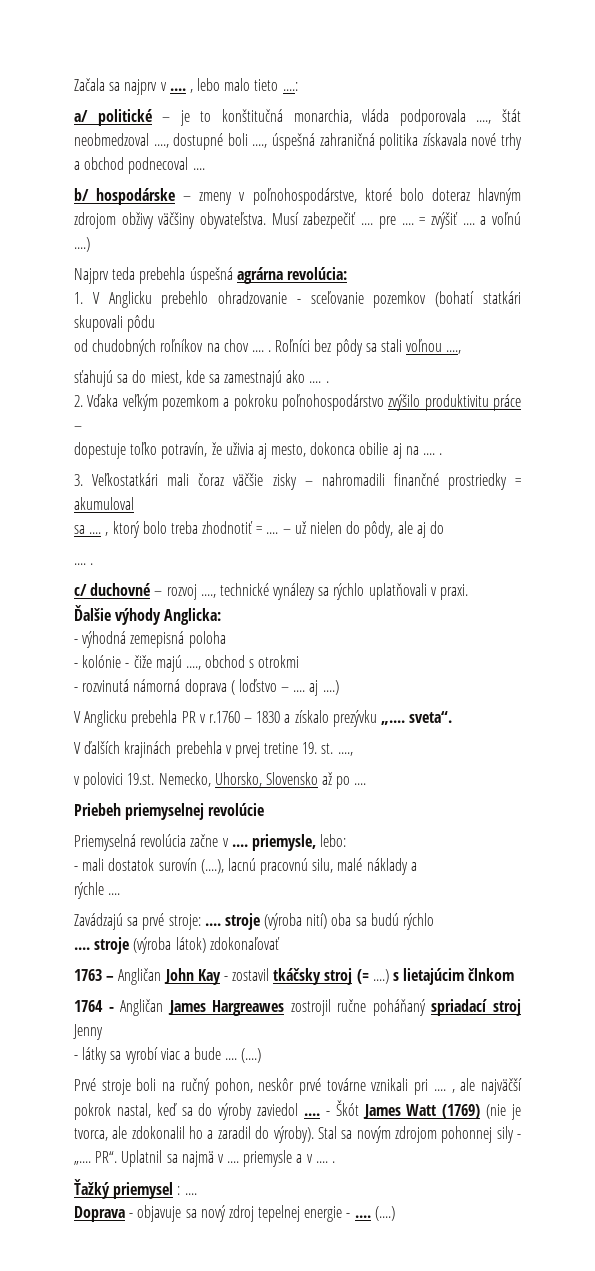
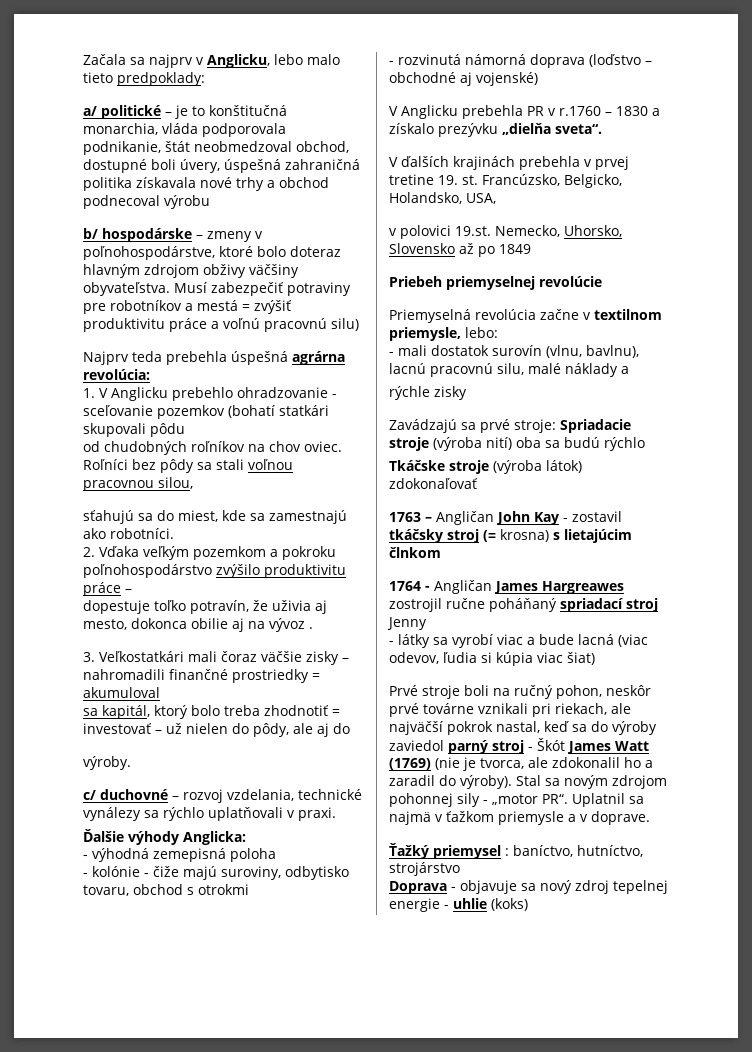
- Začala sa najprv v .... , lebo malo tieto ....:
+ Začala sa najprv v Anglicku, lebo malo tieto predpoklady:
- a/ politické – je to konštitučná monarchia, vláda podporovala ...., štát neobmedzoval ...., dostupné boli ...., úspešná zahraničná politika získavala nové trhy a obchod podnecoval ....
+ a/ politické – je to konštitučná monarchia, vláda podporovala podnikanie, štát neobmedzoval obchod, dostupné boli úvery, úspešná zahraničná politika získavala nové trhy a obchod podnecoval výrobu
- Musí zabezpečiť .... pre .... = zvýšiť .... a voľnú ....)
+ Musí zabezpečiť potraviny pre robotníkov a mestá = zvýšiť produktivitu práce a voľnú pracovnú silu)
- od chudobných roľníkov na chov .... .
+ od chudobných roľníkov na chov oviec.
- Roľníci bez pôdy sa stali voľnou ....,
+ Roľníci bez pôdy sa stali voľnou pracovnou silou,
- sťahujú sa do miest, kde sa zamestnajú ako .... .
+ sťahujú sa do miest, kde sa zamestnajú ako robotníci.
- dopestuje toľko potravín, že uživia aj mesto, dokonca obilie aj na .... .
+ dopestuje toľko potravín, že uživia aj mesto, dokonca obilie aj na vývoz .
- sa .... , ktorý bolo treba zhodnotiť = .... – už nielen do pôdy, ale aj do
- .... .
+ sa kapitál, ktorý bolo treba zhodnotiť = investovať – už nielen do pôdy, ale aj do
+ výroby.
- c/ duchovné – rozvoj ...., technické vynálezy sa rýchlo uplatňovali v praxi.
+ c/ duchovné – rozvoj vzdelania, technické vynálezy sa rýchlo uplatňovali v praxi.
- - kolónie - čiže majú ...., obchod s otrokmi
+ - kolónie - čiže majú suroviny, odbytisko tovaru, obchod s otrokmi
- - rozvinutá námorná doprava ( loďstvo – .... aj ....)
+ - rozvinutá námorná doprava (loďstvo – obchodné aj vojenské)
- V Anglicku prebehla PR v r.1760 – 1830 a získalo prezývku „.... sveta“.
+ V Anglicku prebehla PR v r.1760 – 1830 a získalo prezývku „dielňa sveta“.
- V ďalších krajinách prebehla v prvej tretine 19. st. ....,
+ V ďalších krajinách prebehla v prvej tretine 19. st. Francúzsko, Belgicko, Holandsko, USA,
- v polovici 19.st. Nemecko, Uhorsko, Slovensko až po ....
+ v polovici 19.st. Nemecko, Uhorsko, Slovensko až po 1849
- Priemyselná revolúcia začne v .... priemysle, lebo:
+ Priemyselná revolúcia začne v textilnom priemysle, lebo:
- - mali dostatok surovín (....), lacnú pracovnú silu, malé náklady a
+ - mali dostatok surovín (vlnu, bavlnu), lacnú pracovnú silu, malé náklady a
- rýchle ....
+ rýchle zisky
- Zavádzajú sa prvé stroje: .... stroje (výroba nití) oba sa budú rýchlo
+ Zavádzajú sa prvé stroje: Spriadacie stroje (výroba nití) oba sa budú rýchlo
- .... stroje (výroba látok) zdokonaľovať
+ Tkáčske stroje (výroba látok) zdokonaľovať
- 1763 – Angličan John Kay - zostavil tkáčsky stroj (= ....) s lietajúcim člnkom
+ 1763 – Angličan John Kay - zostavil tkáčsky stroj (= krosna) s lietajúcim člnkom
- - látky sa vyrobí viac a bude .... (....)
+ - látky sa vyrobí viac a bude lacná (viac odevov, ľudia si kúpia viac šiat)
- Prvé stroje boli na ručný pohon, neskôr prvé továrne vznikali pri .... , ale najväčší pokrok nastal, keď sa do výroby zaviedol .... - Škót James Watt (1769) (nie je tvorca, ale zdokonalil ho a zaradil do výroby).
+ Prvé stroje boli na ručný pohon, neskôr prvé továrne vznikali pri riekach, ale najväčší pokrok nastal, keď sa do výroby zaviedol parný stroj - Škót James Watt (1769) (nie je tvorca, ale zdokonalil ho a zaradil do výroby).
- Stal sa novým zdrojom pohonnej sily - „.... PR“. Uplatnil sa najmä v .... priemysle a v .... .
+ Stal sa novým zdrojom pohonnej sily - „motor PR“. Uplatnil sa najmä v ťažkom priemysle a v doprave.
- Ťažký priemysel : ....
+ Ťažký priemysel : baníctvo, hutníctvo, strojárstvo
- Doprava - objavuje sa nový zdroj tepelnej energie - .... (....)
+ Doprava - objavuje sa nový zdroj tepelnej energie - uhlie (koks)

